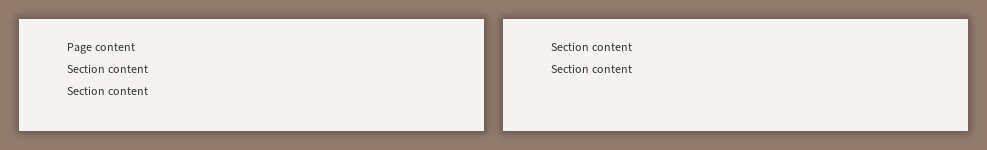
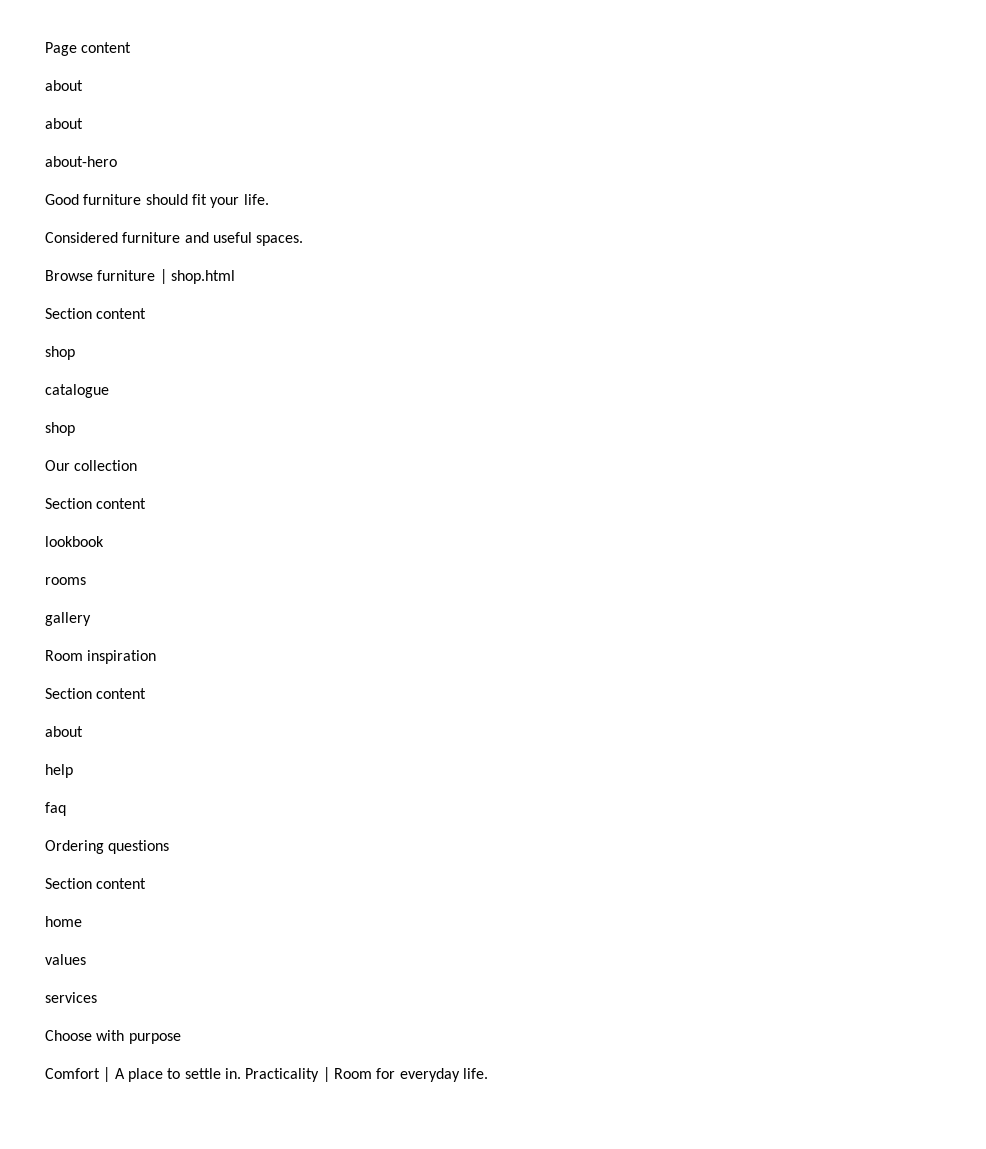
  Page content
+ about
+ about
+ about-hero
+ Good furniture should fit your life.
+ Considered furniture and useful spaces.
+ Browse furniture | shop.html
  Section content
+ shop
+ catalogue
+ shop
+ Our collection
  Section content
+ lookbook
+ rooms
+ gallery
+ Room inspiration
  Section content
+ about
+ help
+ faq
+ Ordering questions
  Section content
+ home
+ values
+ services
+ Choose with purpose
+ Comfort | A place to settle in. Practicality | Room for everyday life.

